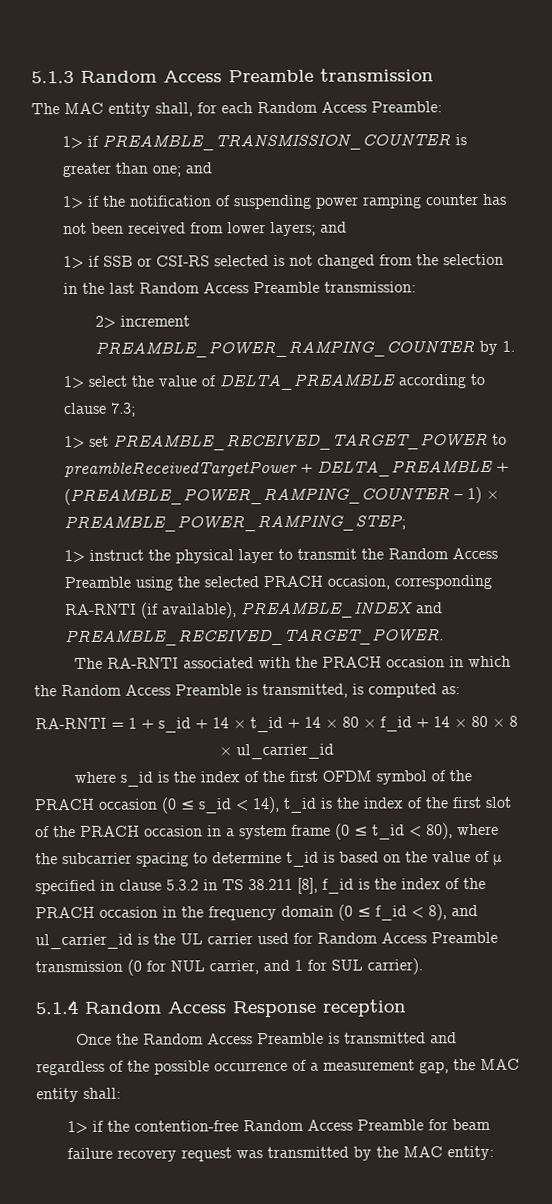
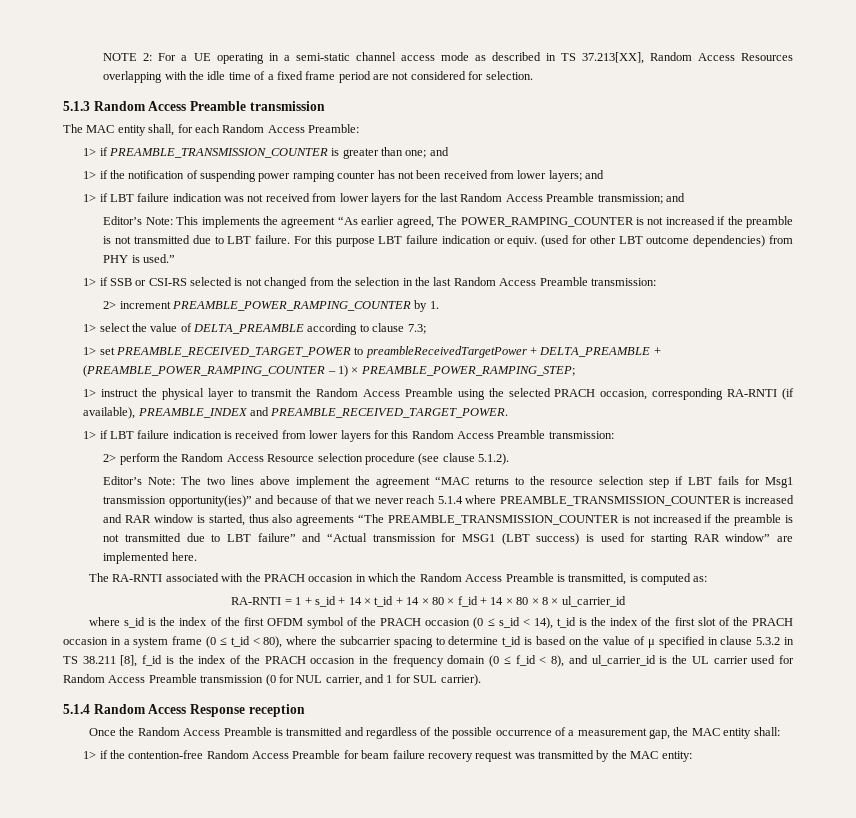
+ NOTE 2: For a UE operating in a semi-static channel access mode as described in TS 37.213[XX], Random Access Resources overlapping with the idle time of a fixed frame period are not considered for selection.
+ 1> if LBT failure indication was not received from lower layers for the last Random Access Preamble transmission; and
+ Editor’s Note: This implements the agreement “As earlier agreed, The POWER_RAMPING_COUNTER is not increased if the preamble is not transmitted due to LBT failure. For this purpose LBT failure indication or equiv. (used for other LBT outcome dependencies) from PHY is used.”
+ 1> if LBT failure indication is received from lower layers for this Random Access Preamble transmission:
+ 2> perform the Random Access Resource selection procedure (see clause 5.1.2).
+ Editor’s Note: The two lines above implement the agreement “MAC returns to the resource selection step if LBT fails for Msg1 transmission opportunity(ies)” and because of that we never reach 5.1.4 where PREAMBLE_TRANSMISSION_COUNTER is increased and RAR window is started, thus also agreements “The PREAMBLE_TRANSMISSION_COUNTER is not increased if the preamble is not transmitted due to LBT failure” and “Actual transmission for MSG1 (LBT success) is used for starting RAR window” are implemented here.

